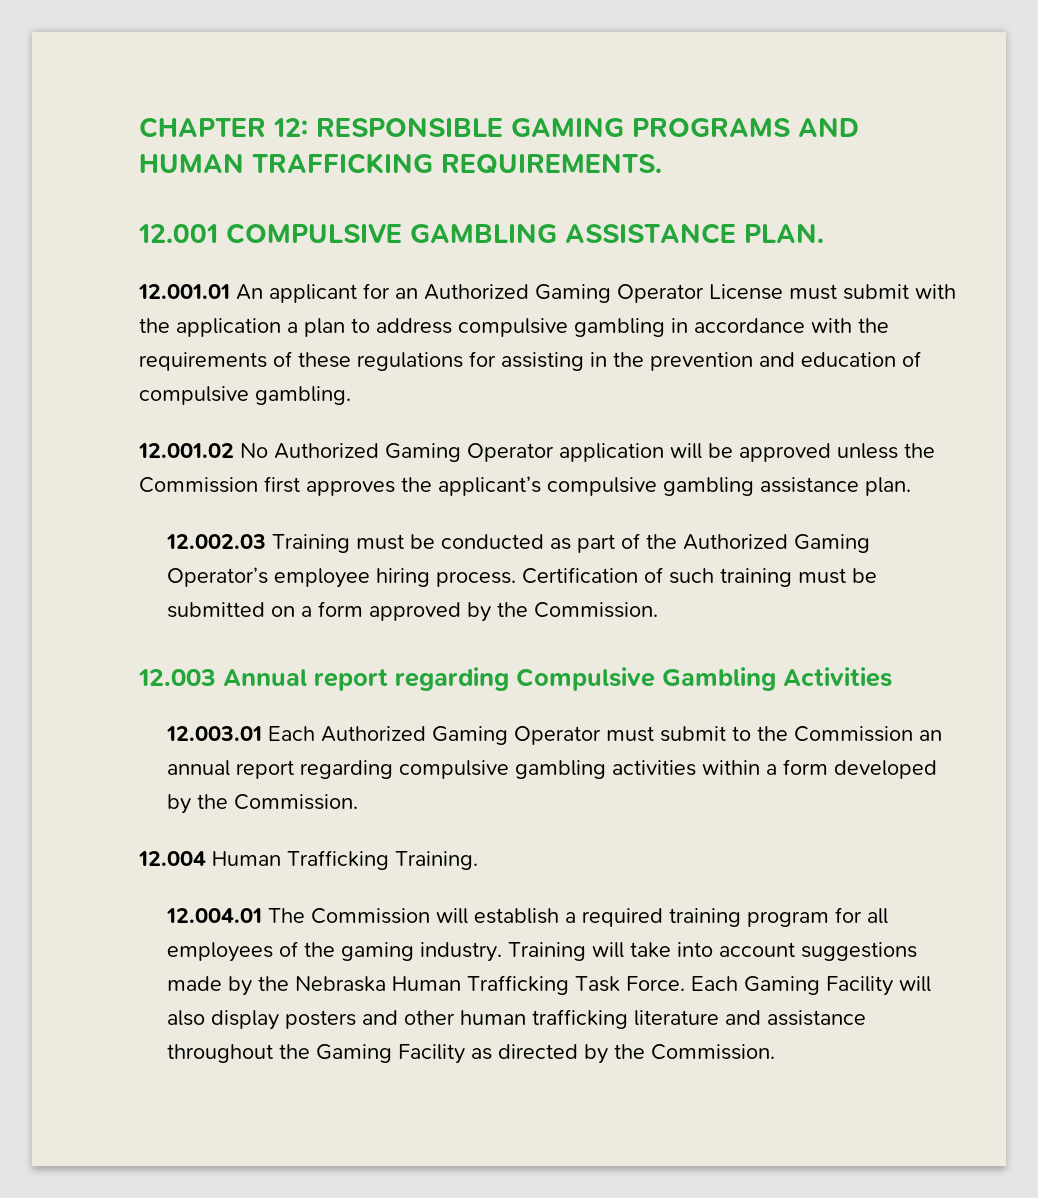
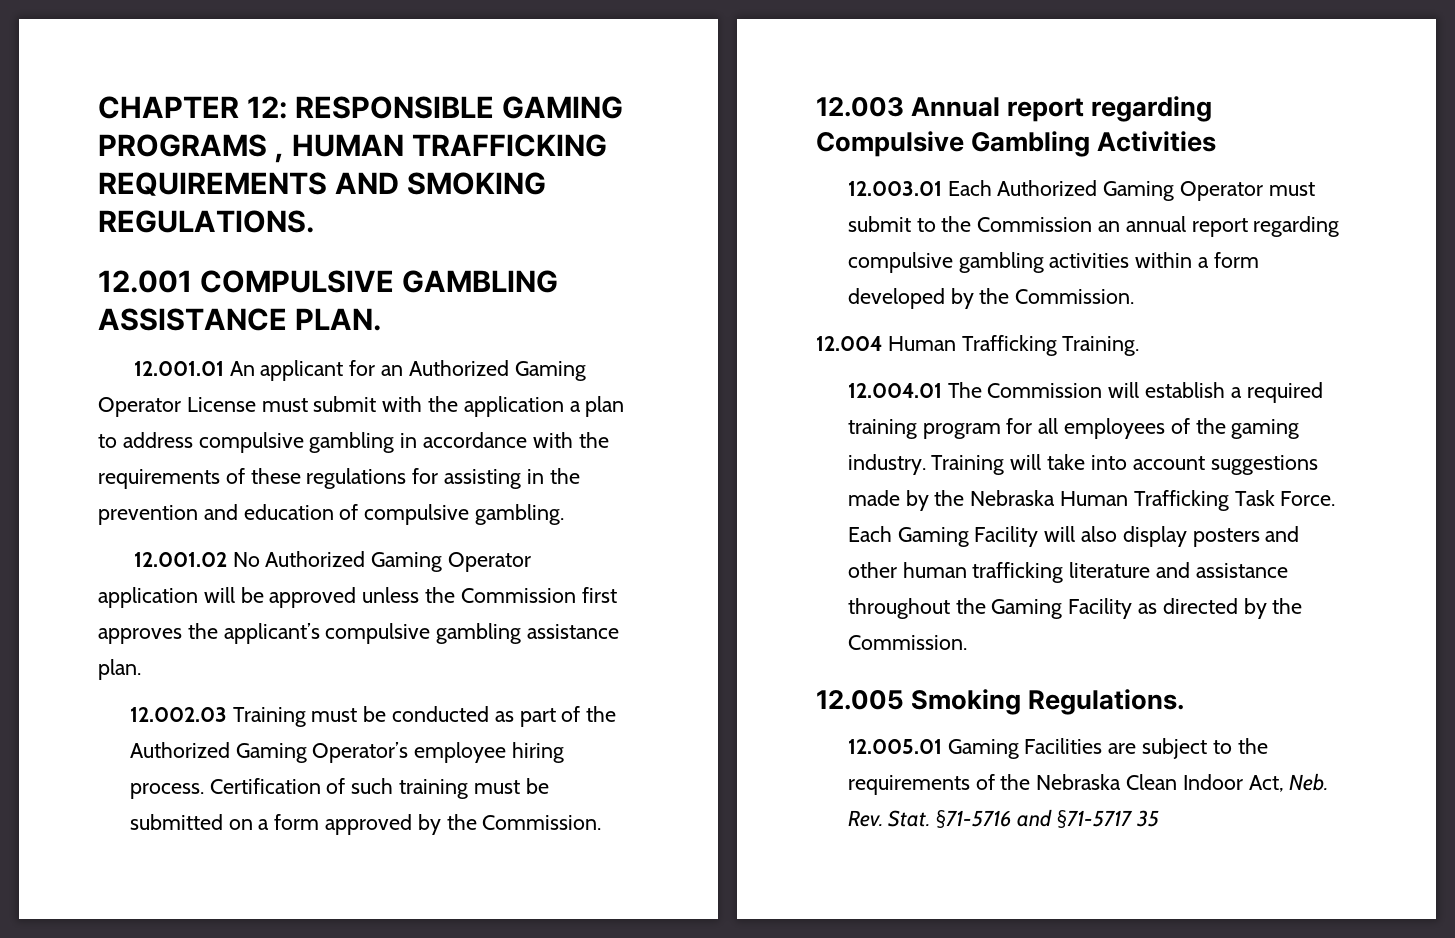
- CHAPTER 12: RESPONSIBLE GAMING PROGRAMS AND HUMAN TRAFFICKING REQUIREMENTS.
+ CHAPTER 12: RESPONSIBLE GAMING PROGRAMS , HUMAN TRAFFICKING REQUIREMENTS AND SMOKING REGULATIONS.
+ 12.005 Smoking Regulations.
+ 12.005.01 Gaming Facilities are subject to the requirements of the Nebraska Clean Indoor Act, Neb. Rev. Stat. §71-5716 and §71-5717 35

